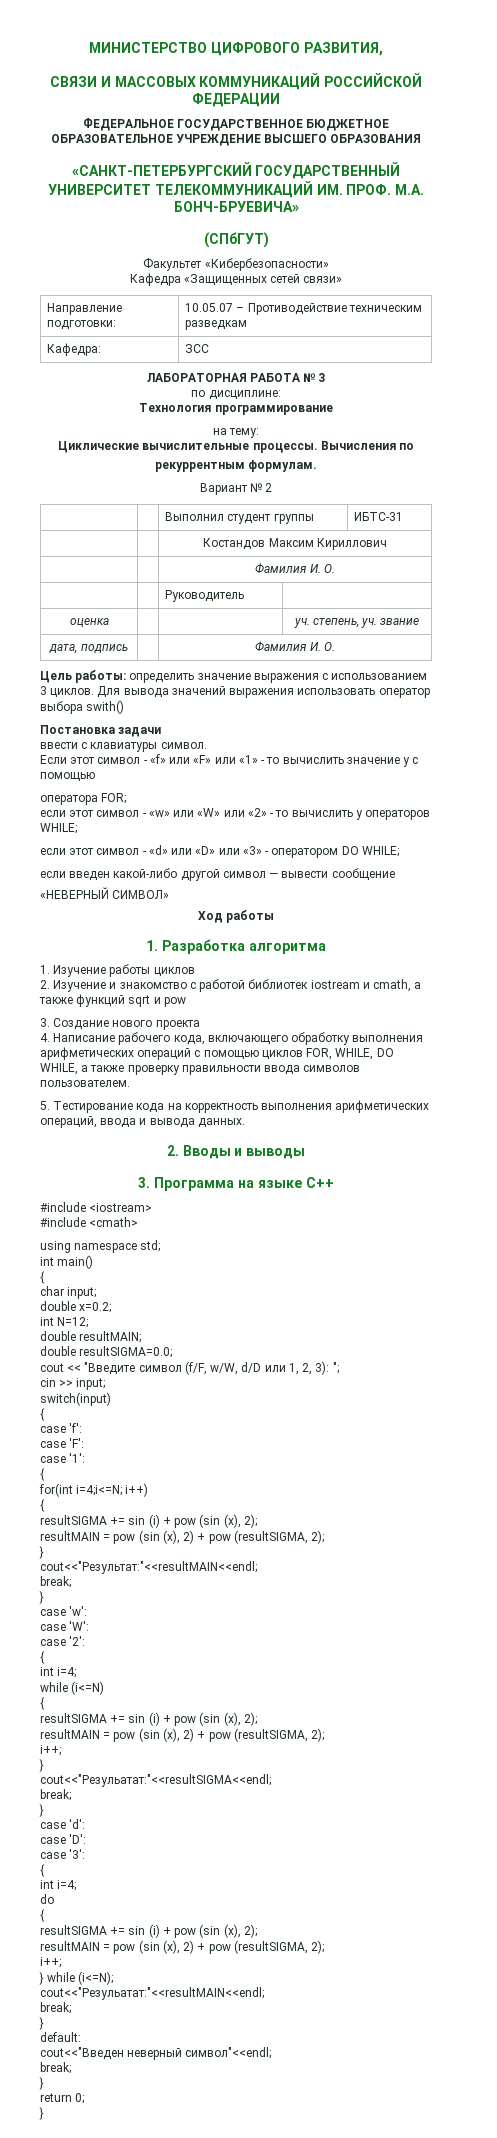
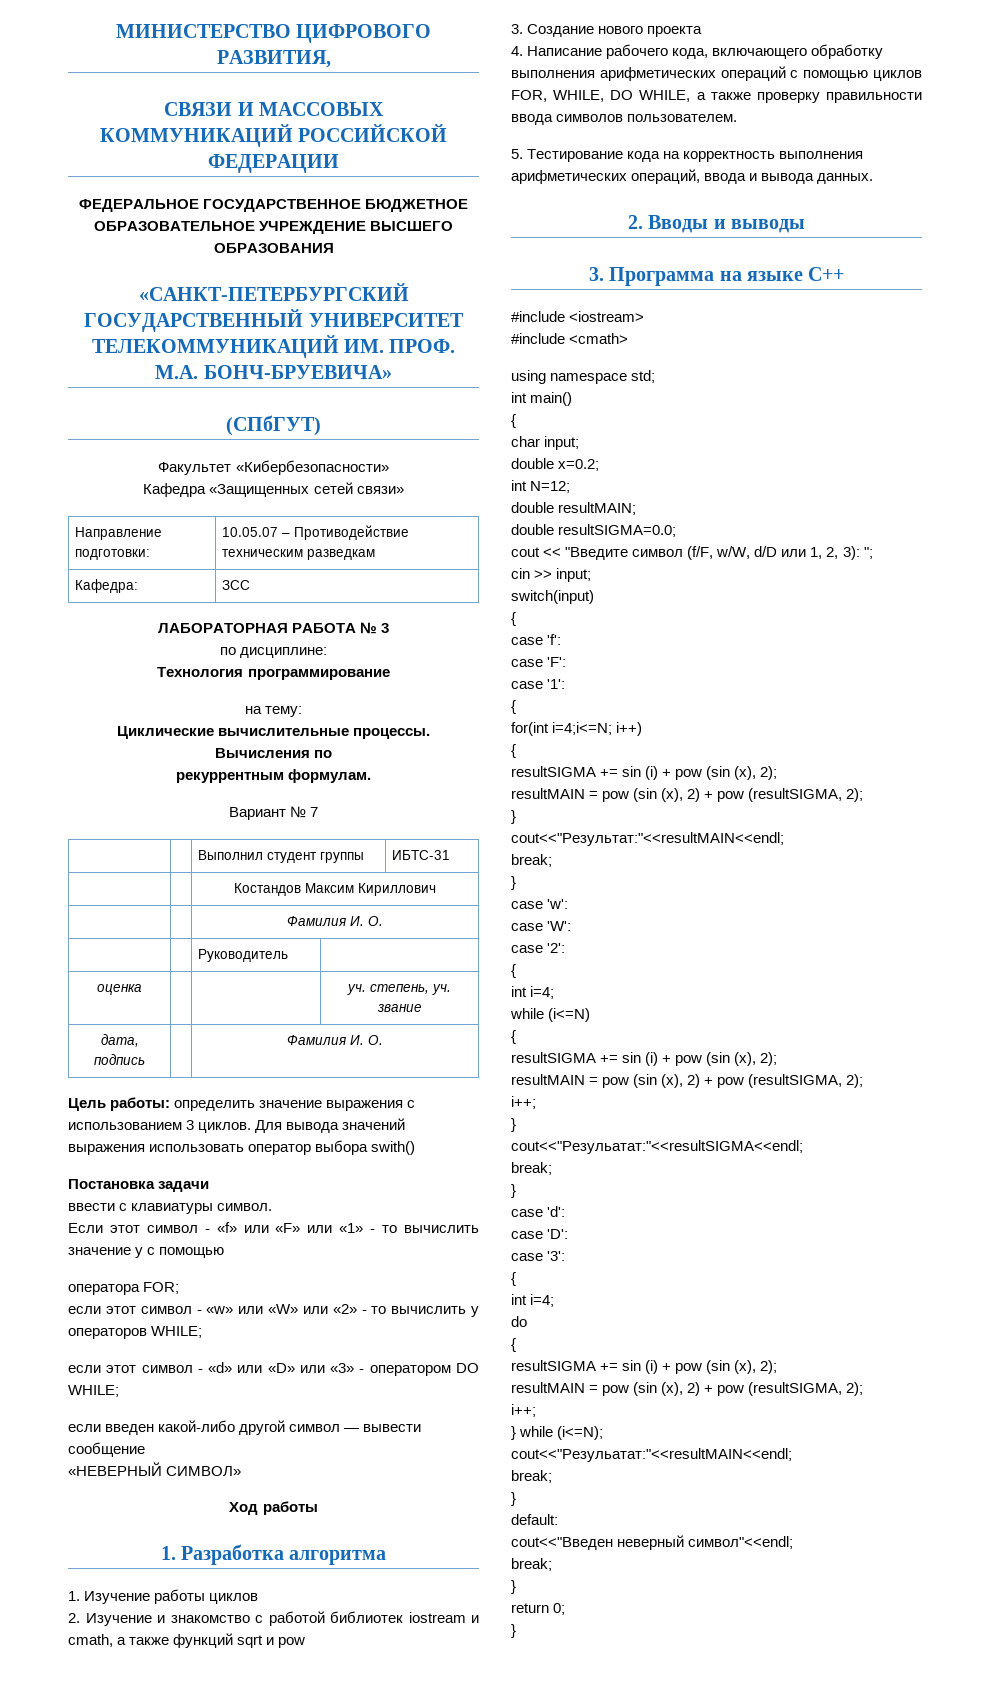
- Вариант № 2
+ Вариант № 7

